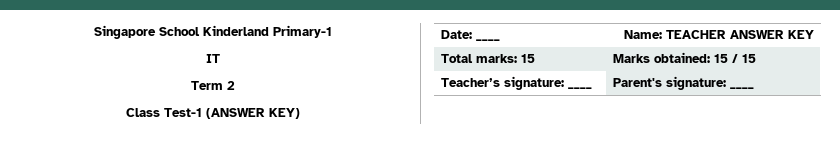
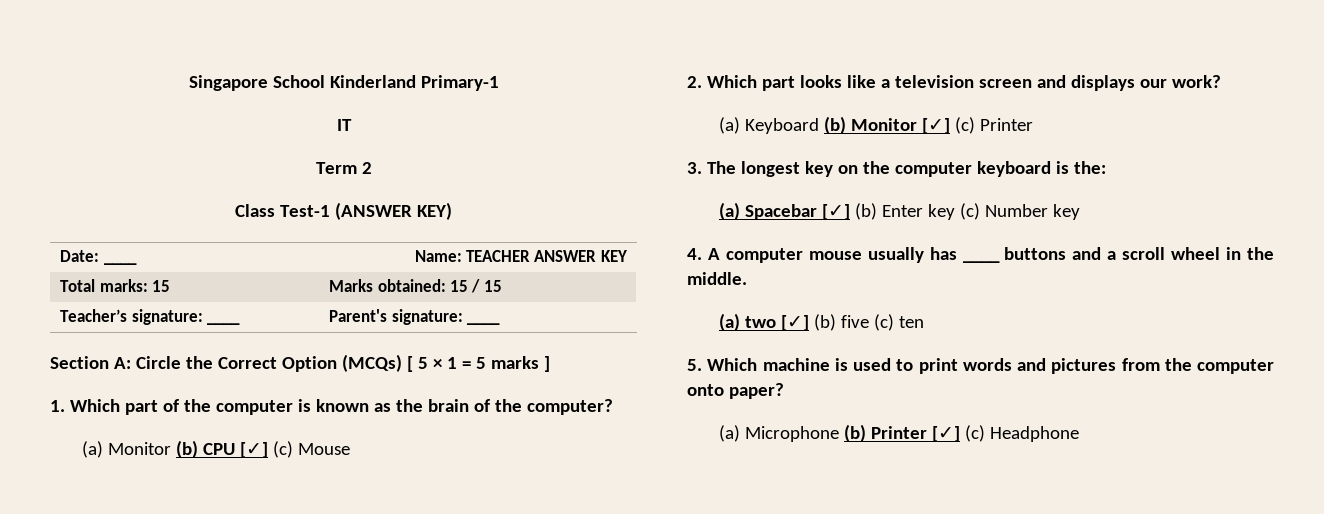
+ Section A: Circle the Correct Option (MCQs) [ 5 × 1 = 5 marks ]
+ 1. Which part of the computer is known as the brain of the computer?
+ (a) Monitor (b) CPU [✓] (c) Mouse
+ 2. Which part looks like a television screen and displays our work?
+ (a) Keyboard (b) Monitor [✓] (c) Printer
+ 3. The longest key on the computer keyboard is the:
+ (a) Spacebar [✓] (b) Enter key (c) Number key
+ 4. A computer mouse usually has ____ buttons and a scroll wheel in the middle.
+ (a) two [✓] (b) five (c) ten
+ 5. Which machine is used to print words and pictures from the computer onto paper?
+ (a) Microphone (b) Printer [✓] (c) Headphone

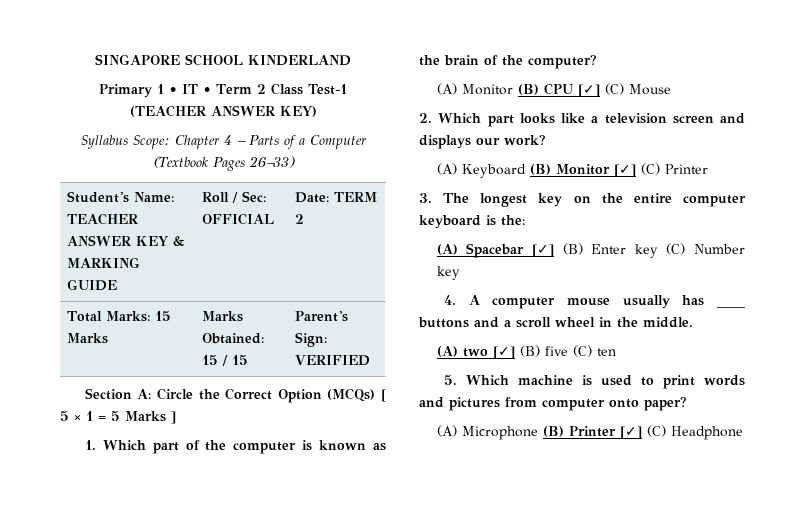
- Singapore School Kinderland Primary-1
- IT
- Term 2
- Class Test-1 (ANSWER KEY)
+ SINGAPORE SCHOOL KINDERLAND
+ Primary 1 • IT • Term 2 Class Test-1 (TEACHER ANSWER KEY)
- Date: ____ | Name: TEACHER ANSWER KEY
+ Syllabus Scope: Chapter 4 – Parts of a Computer (Textbook Pages 26–33)
+ Student's Name: TEACHER ANSWER KEY & MARKING GUIDE | Roll / Sec: OFFICIAL | Date: TERM 2
- Total marks: 15 | Marks obtained: 15 / 15
- Teacher’s signature: ____ | Parent's signature: ____
+ Total Marks: 15 Marks | Marks Obtained: 15 / 15 | Parent's Sign: VERIFIED
- Section A: Circle the Correct Option (MCQs) [ 5 × 1 = 5 marks ]
+ Section A: Circle the Correct Option (MCQs) [ 5 × 1 = 5 Marks ]
- (a) Monitor (b) CPU [✓] (c) Mouse
+ (A) Monitor (B) CPU [✓] (C) Mouse
- (a) Keyboard (b) Monitor [✓] (c) Printer
+ (A) Keyboard (B) Monitor [✓] (C) Printer
- 3. The longest key on the computer keyboard is the:
+ 3. The longest key on the entire computer keyboard is the:
- (a) Spacebar [✓] (b) Enter key (c) Number key
+ (A) Spacebar [✓] (B) Enter key (C) Number key
- (a) two [✓] (b) five (c) ten
+ (A) two [✓] (B) five (C) ten
- 5. Which machine is used to print words and pictures from the computer onto paper?
+ 5. Which machine is used to print words and pictures from computer onto paper?
- (a) Microphone (b) Printer [✓] (c) Headphone
+ (A) Microphone (B) Printer [✓] (C) Headphone

